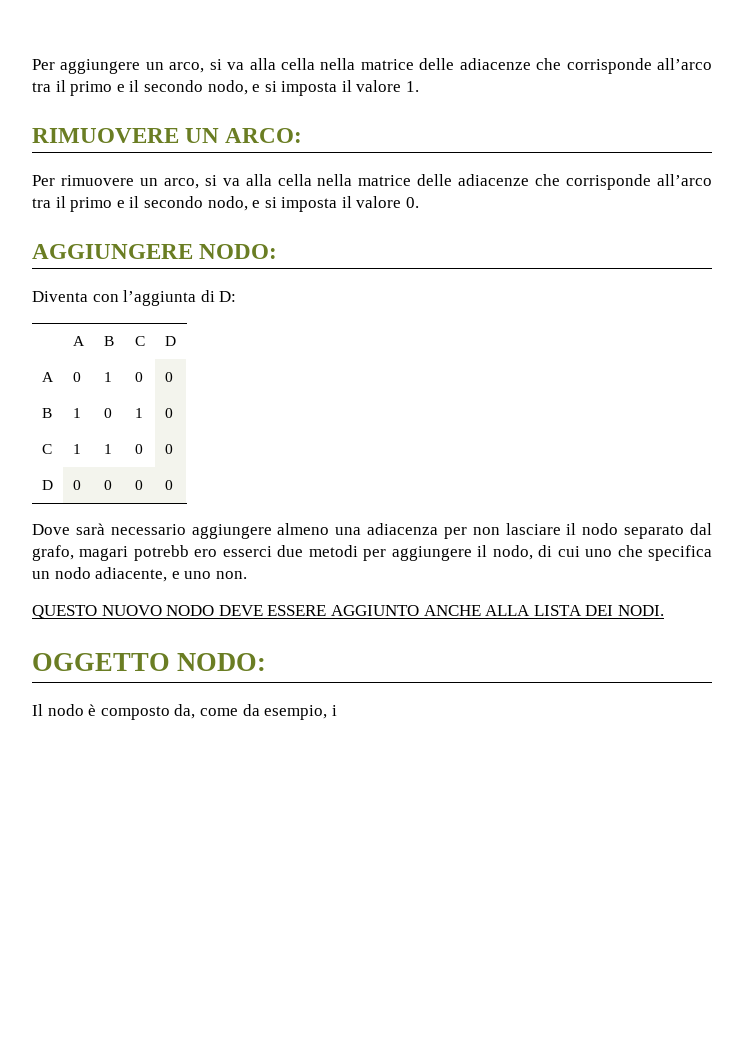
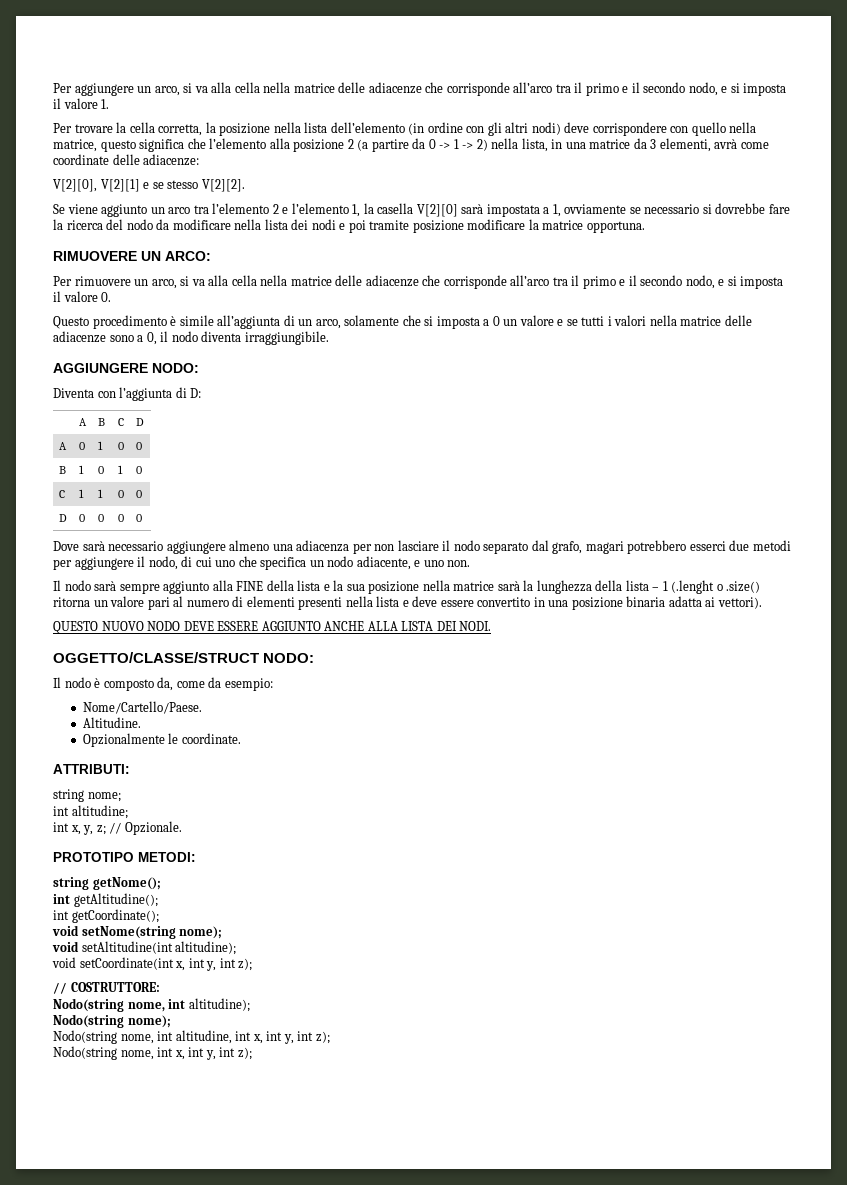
+ Per trovare la cella corretta, la posizione nella lista dell’elemento (in ordine con gli altri nodi) deve corrispondere con quello nella matrice, questo significa che l’elemento alla posizione 2 (a partire da 0 -> 1 -> 2) nella lista, in una matrice da 3 elementi, avrà come coordinate delle adiacenze:
+ V[2][0], V[2][1] e se stesso V[2][2].
+ Se viene aggiunto un arco tra l’elemento 2 e l’elemento 1, la casella V[2][0] sarà impostata a 1, ovviamente se necessario si dovrebbe fare la ricerca del nodo da modificare nella lista dei nodi e poi tramite posizione modificare la matrice opportuna.
+ Questo procedimento è simile all’aggiunta di un arco, solamente che si imposta a 0 un valore e se tutti i valori nella matrice delle adiacenze sono a 0, il nodo diventa irraggiungibile.
- Dove sarà necessario aggiungere almeno una adiacenza per non lasciare il nodo separato dal grafo, magari potrebb ero esserci due metodi per aggiungere il nodo, di cui uno che specifica un nodo adiacente, e uno non.
+ Dove sarà necessario aggiungere almeno una adiacenza per non lasciare il nodo separato dal grafo, magari potrebbero esserci due metodi per aggiungere il nodo, di cui uno che specifica un nodo adiacente, e uno non.
+ Il nodo sarà sempre aggiunto alla FINE della lista e la sua posizione nella matrice sarà la lunghezza della lista – 1 (.lenght o .size() ritorna un valore pari al numero di elementi presenti nella lista e deve essere convertito in una posizione binaria adatta ai vettori).
- OGGETTO NODO:
+ OGGETTO/CLASSE/STRUCT NODO:
- Il nodo è composto da, come da esempio, i
+ Il nodo è composto da, come da esempio:
+ Nome/Cartello/Paese.
+ Altitudine.
+ Opzionalmente le coordinate.
+ ATTRIBUTI:
+ string nome;
+ int altitudine;
+ int x, y, z; // Opzionale.
+ PROTOTIPO METODI:
+ string getNome();
+ int getAltitudine();
+ int getCoordinate();
+ void setNome(string nome);
+ void setAltitudine(int altitudine);
+ void setCoordinate(int x, int y, int z);
+ // COSTRUTTORE:
+ Nodo(string nome, int altitudine);
+ Nodo(string nome);
+ Nodo(string nome, int altitudine, int x, int y, int z);
+ Nodo(string nome, int x, int y, int z);

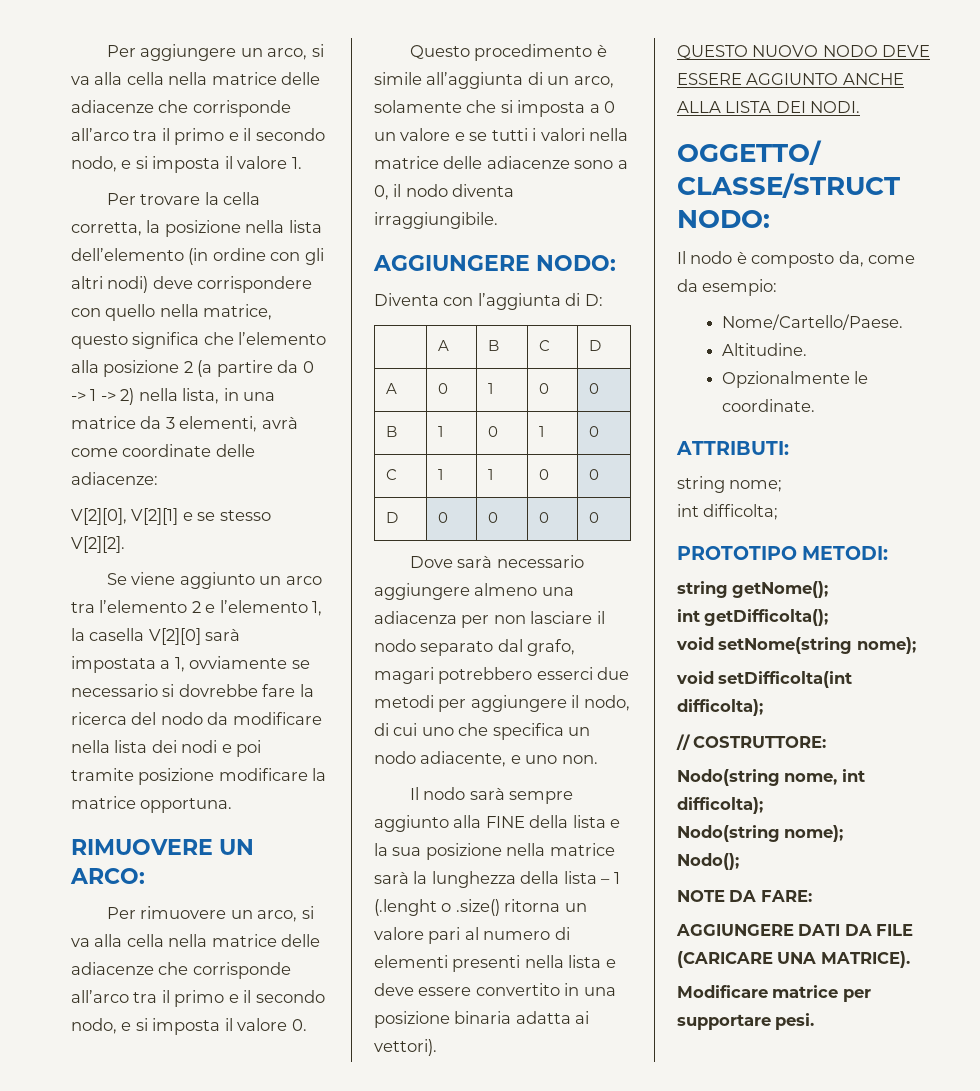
- int altitudine;
- int x, y, z; // Opzionale.
+ int difficolta;
- int getAltitudine();
- int getCoordinate();
+ int getDifficolta();
- void setAltitudine(int altitudine);
- void setCoordinate(int x, int y, int z);
+ void setDifficolta(int difficolta);
- Nodo(string nome, int altitudine);
+ Nodo(string nome, int difficolta);
- Nodo(string nome, int altitudine, int x, int y, int z);
- Nodo(string nome, int x, int y, int z);
+ Nodo();
+ NOTE DA FARE:
+ AGGIUNGERE DATI DA FILE (CARICARE UNA MATRICE).
+ Modificare matrice per supportare pesi.

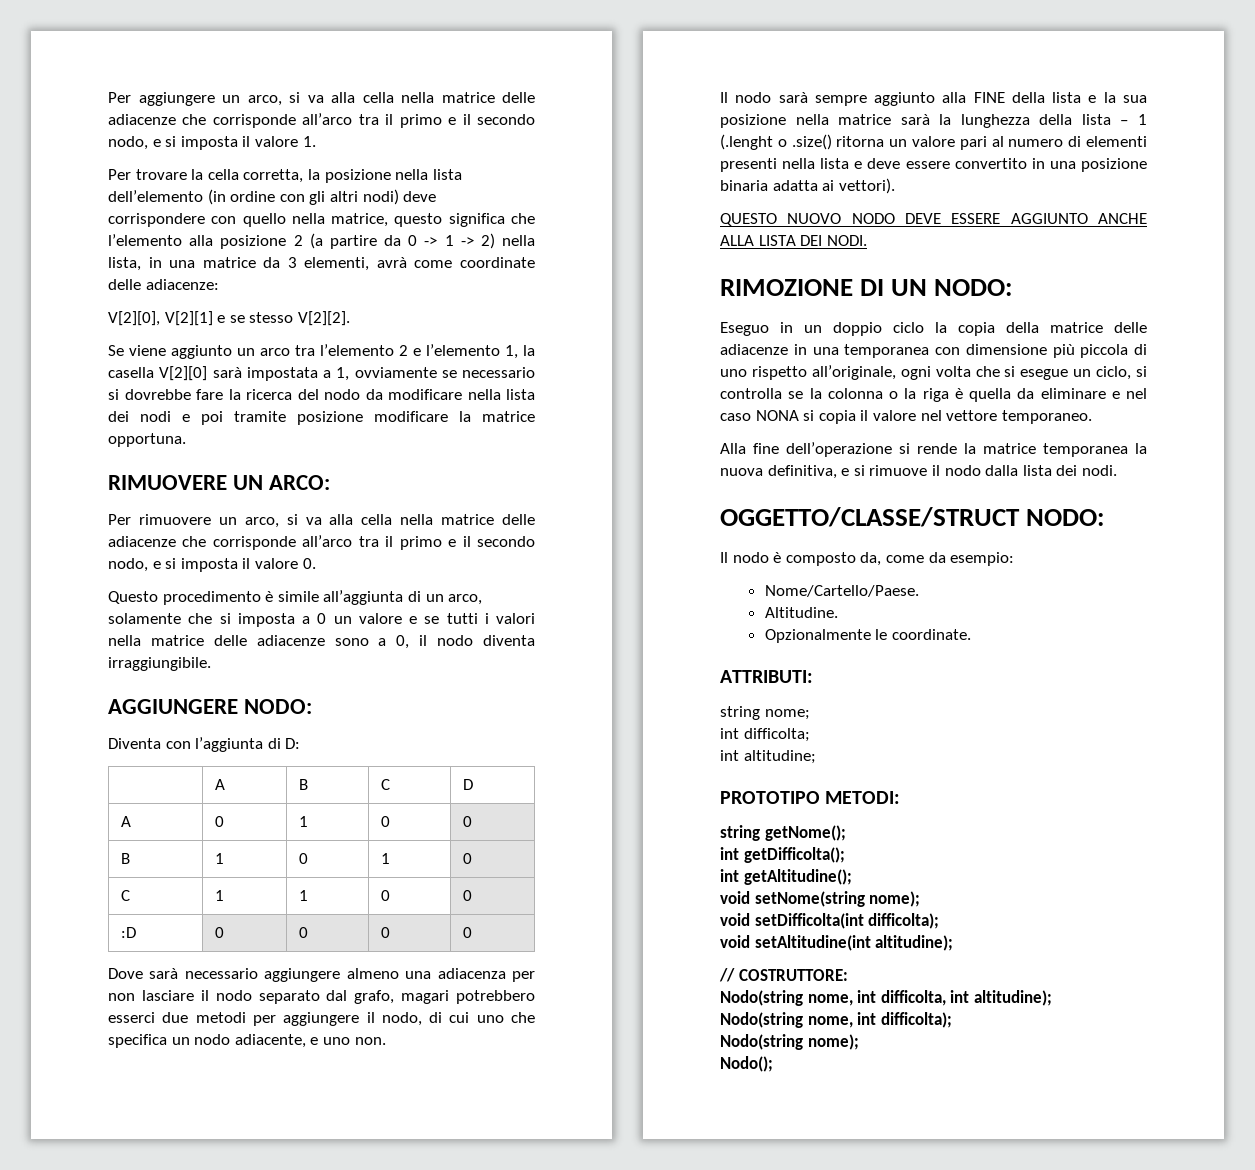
- D | 0 | 0 | 0 | 0
+ :D | 0 | 0 | 0 | 0
+ RIMOZIONE DI UN NODO:
+ Eseguo in un doppio ciclo la copia della matrice delle adiacenze in una temporanea con dimensione più piccola di uno rispetto all’originale, ogni volta che si esegue un ciclo, si controlla se la colonna o la riga è quella da eliminare e nel caso NONA si copia il valore nel vettore temporaneo.
+ Alla fine dell’operazione si rende la matrice temporanea la nuova definitiva, e si rimuove il nodo dalla lista dei nodi.
+ int altitudine;
+ int getAltitudine();
+ void setAltitudine(int altitudine);
+ Nodo(string nome, int difficolta, int altitudine);
- NOTE DA FARE:
- AGGIUNGERE DATI DA FILE (CARICARE UNA MATRICE).
- Modificare matrice per supportare pesi.

